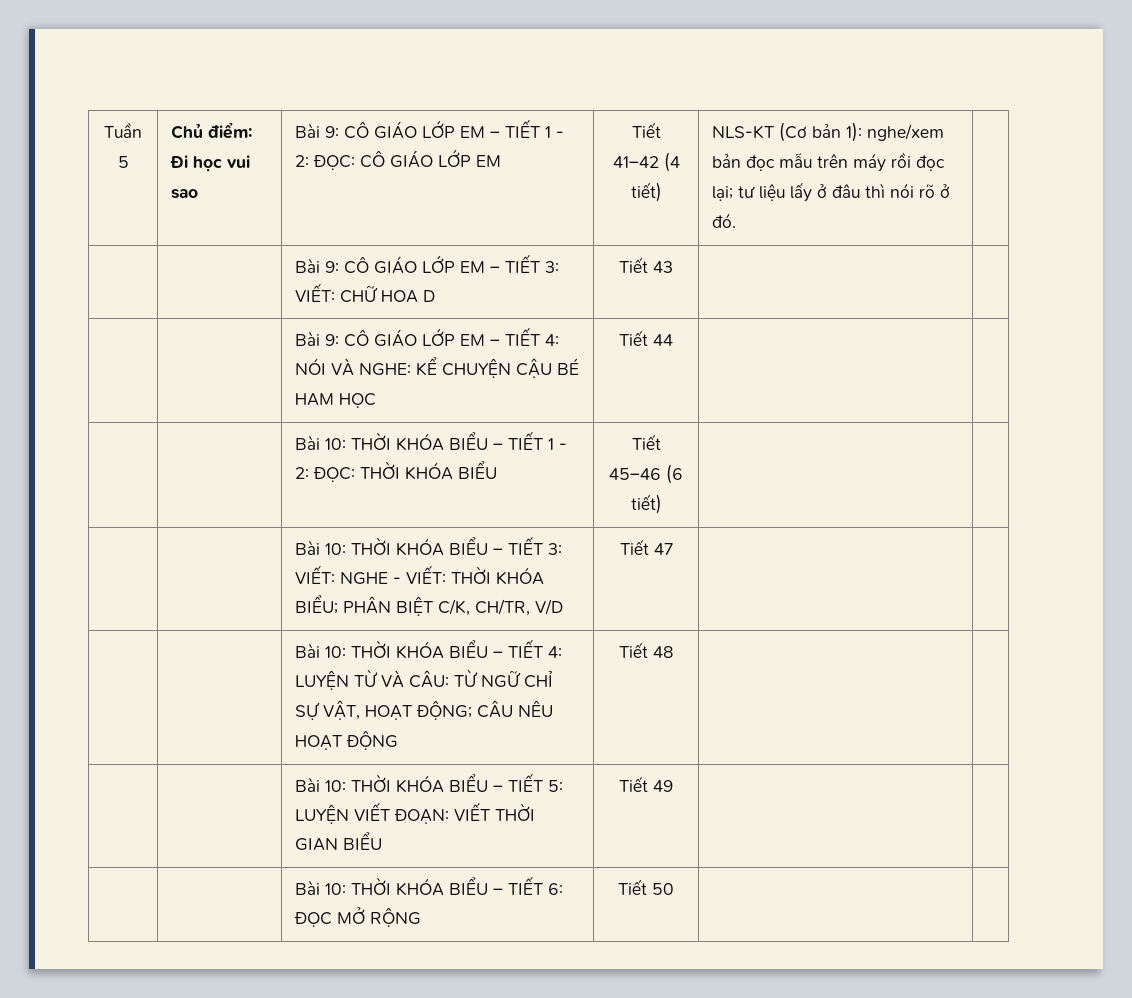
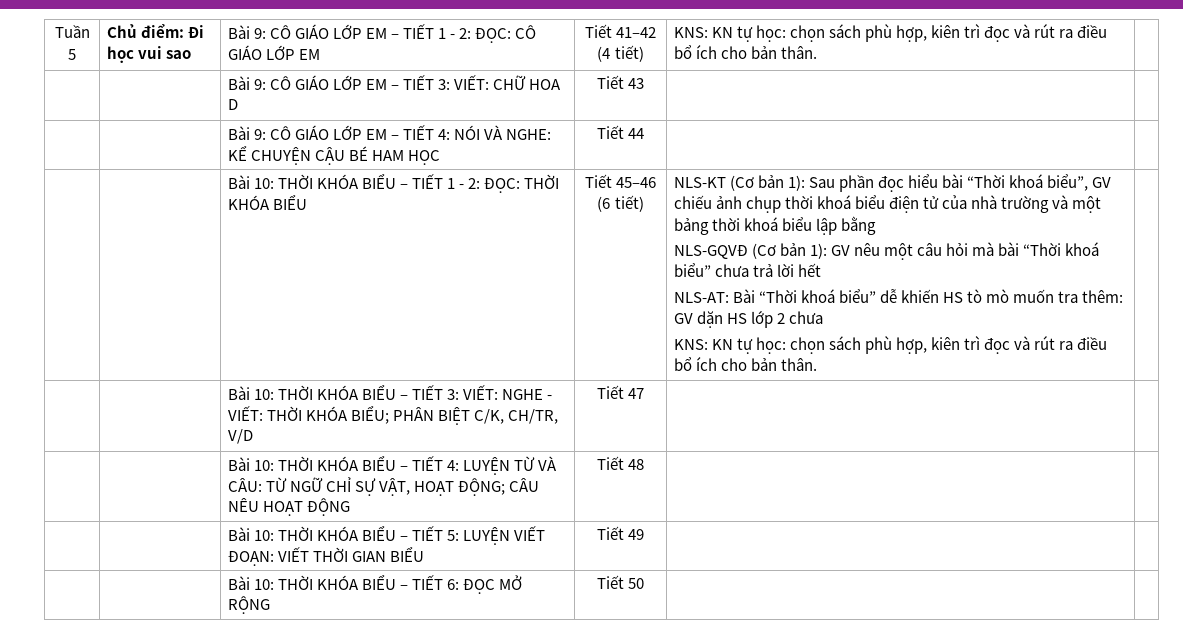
- Tiết 41–42 (4 tiết) | NLS-KT (Cơ bản 1): nghe/xem bản đọc mẫu trên máy rồi đọc lại; tư liệu lấy ở đâu thì nói rõ ở đó.
+ Tiết 41–42 (4 tiết) | KNS: KN tự học: chọn sách phù hợp, kiên trì đọc và rút ra điều bổ ích cho bản thân.
+ NLS-KT (Cơ bản 1): Sau phần đọc hiểu bài “Thời khoá biểu”, GV chiếu ảnh chụp thời khoá biểu điện tử của nhà trường và một bảng thời khoá biểu lập bằng
+ NLS-GQVĐ (Cơ bản 1): GV nêu một câu hỏi mà bài “Thời khoá biểu” chưa trả lời hết
+ NLS-AT: Bài “Thời khoá biểu” dễ khiến HS tò mò muốn tra thêm: GV dặn HS lớp 2 chưa
+ KNS: KN tự học: chọn sách phù hợp, kiên trì đọc và rút ra điều bổ ích cho bản thân.

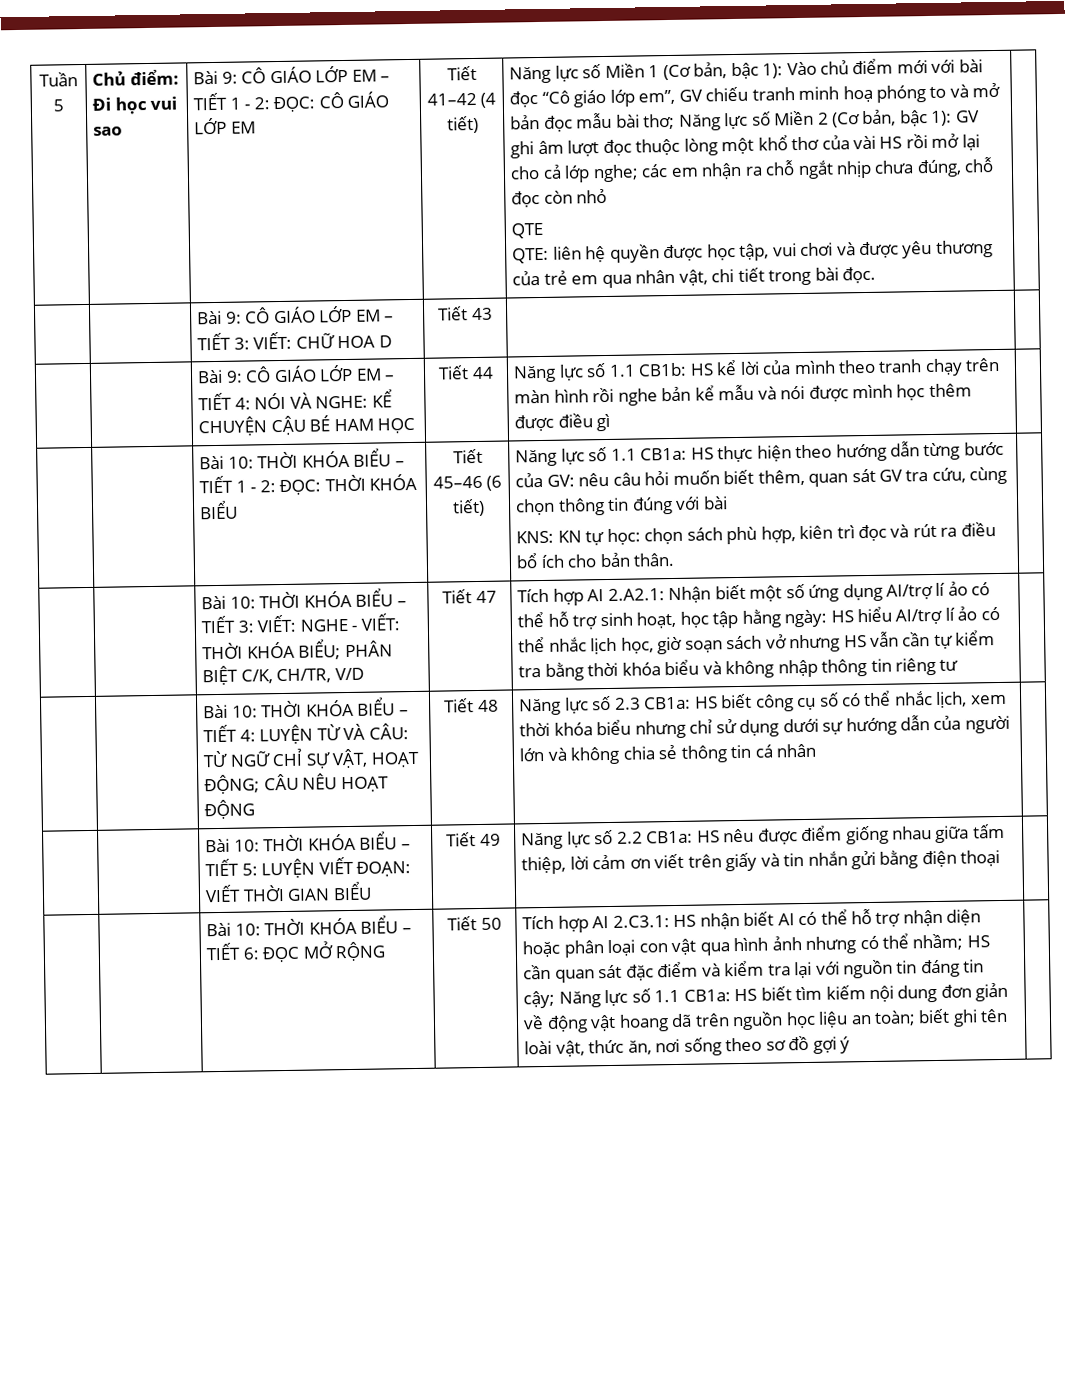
- Tiết 41–42 (4 tiết) | KNS: KN tự học: chọn sách phù hợp, kiên trì đọc và rút ra điều bổ ích cho bản thân.
+ Tiết 41–42 (4 tiết) | Năng lực số Miền 1 (Cơ bản, bậc 1): Vào chủ điểm mới với bài đọc “Cô giáo lớp em”, GV chiếu tranh minh hoạ phóng to và mở bản đọc mẫu bài thơ; Năng lực số Miền 2 (Cơ bản, bậc 1): GV ghi âm lượt đọc thuộc lòng một khổ thơ của vài HS rồi mở lại cho cả lớp nghe; các em nhận ra chỗ ngắt nhịp chưa đúng, chỗ đọc còn nhỏ
+ QTE
+ QTE: liên hệ quyền được học tập, vui chơi và được yêu thương của trẻ em qua nhân vật, chi tiết trong bài đọc.
+ Năng lực số 1.1 CB1b: HS kể lời của mình theo tranh chạy trên màn hình rồi nghe bản kể mẫu và nói được mình học thêm được điều gì
- NLS-KT (Cơ bản 1): Sau phần đọc hiểu bài “Thời khoá biểu”, GV chiếu ảnh chụp thời khoá biểu điện tử của nhà trường và một bảng thời khoá biểu lập bằng
- NLS-GQVĐ (Cơ bản 1): GV nêu một câu hỏi mà bài “Thời khoá biểu” chưa trả lời hết
- NLS-AT: Bài “Thời khoá biểu” dễ khiến HS tò mò muốn tra thêm: GV dặn HS lớp 2 chưa
+ Năng lực số 1.1 CB1a: HS thực hiện theo hướng dẫn từng bước của GV: nêu câu hỏi muốn biết thêm, quan sát GV tra cứu, cùng chọn thông tin đúng với bài
+ Tích hợp AI 2.A2.1: Nhận biết một số ứng dụng AI/trợ lí ảo có thể hỗ trợ sinh hoạt, học tập hằng ngày: HS hiểu AI/trợ lí ảo có thể nhắc lịch học, giờ soạn sách vở nhưng HS vẫn cần tự kiểm tra bằng thời khóa biểu và không nhập thông tin riêng tư
+ Năng lực số 2.3 CB1a: HS biết công cụ số có thể nhắc lịch, xem thời khóa biểu nhưng chỉ sử dụng dưới sự hướng dẫn của người lớn và không chia sẻ thông tin cá nhân
+ Năng lực số 2.2 CB1a: HS nêu được điểm giống nhau giữa tấm thiệp, lời cảm ơn viết trên giấy và tin nhắn gửi bằng điện thoại
+ Tích hợp AI 2.C3.1: HS nhận biết AI có thể hỗ trợ nhận diện hoặc phân loại con vật qua hình ảnh nhưng có thể nhầm; HS cần quan sát đặc điểm và kiểm tra lại với nguồn tin đáng tin cậy; Năng lực số 1.1 CB1a: HS biết tìm kiếm nội dung đơn giản về động vật hoang dã trên nguồn học liệu an toàn; biết ghi tên loài vật, thức ăn, nơi sống theo sơ đồ gợi ý

